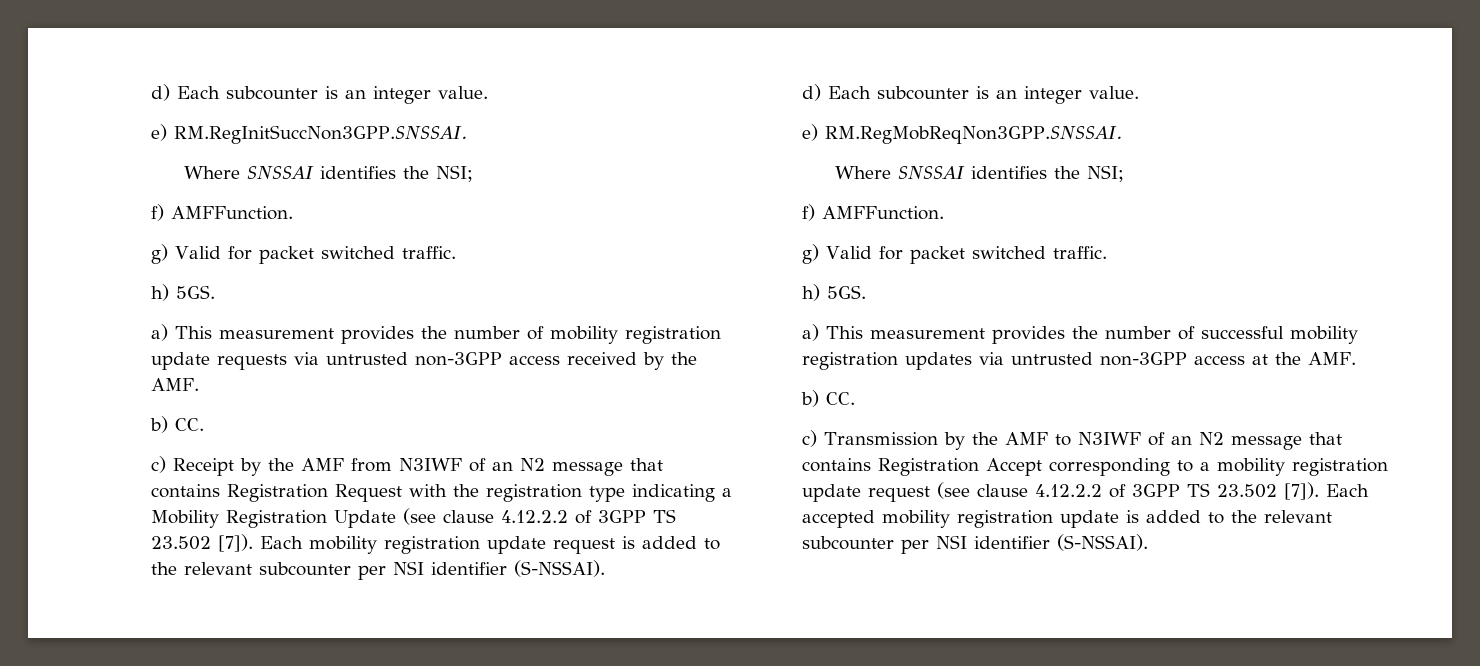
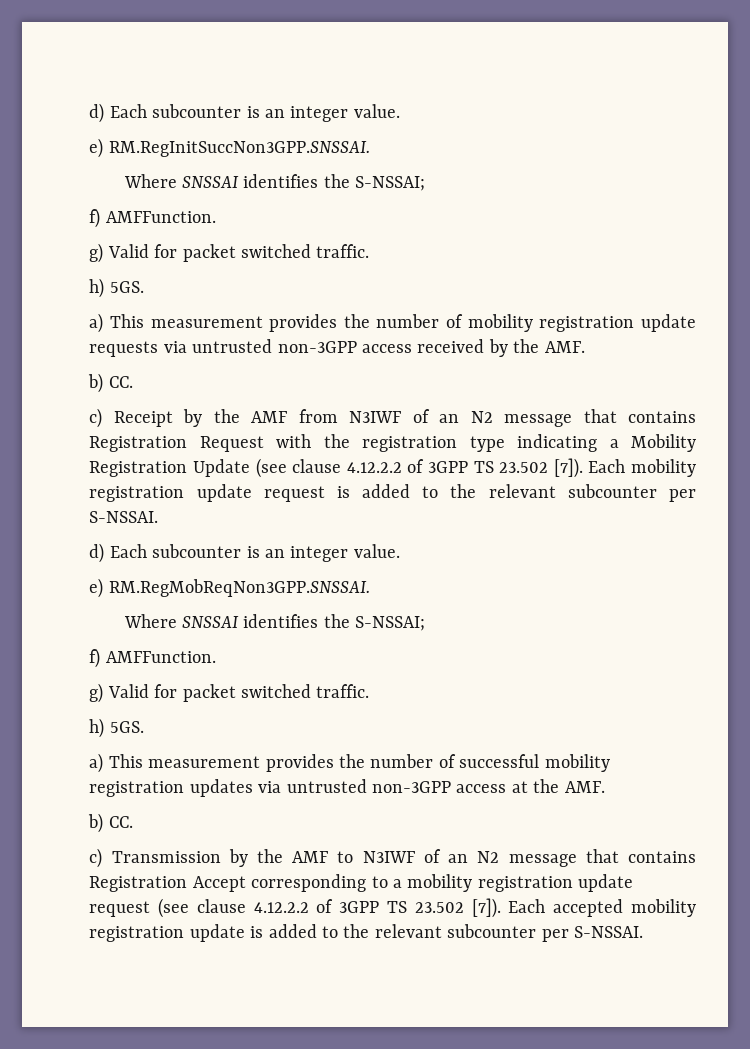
  e) RM.RegInitSuccNon3GPP.SNSSAI.
- Where SNSSAI identifies the NSI;
+ Where SNSSAI identifies the S-NSSAI;
- Each mobility registration update request is added to the relevant subcounter per NSI identifier (S-NSSAI).
+ Each mobility registration update request is added to the relevant subcounter per S-NSSAI.
  e) RM.RegMobReqNon3GPP.SNSSAI.
- Where SNSSAI identifies the NSI;
+ Where SNSSAI identifies the S-NSSAI;
- Each accepted mobility registration update is added to the relevant subcounter per NSI identifier (S-NSSAI).
+ Each accepted mobility registration update is added to the relevant subcounter per S-NSSAI.

